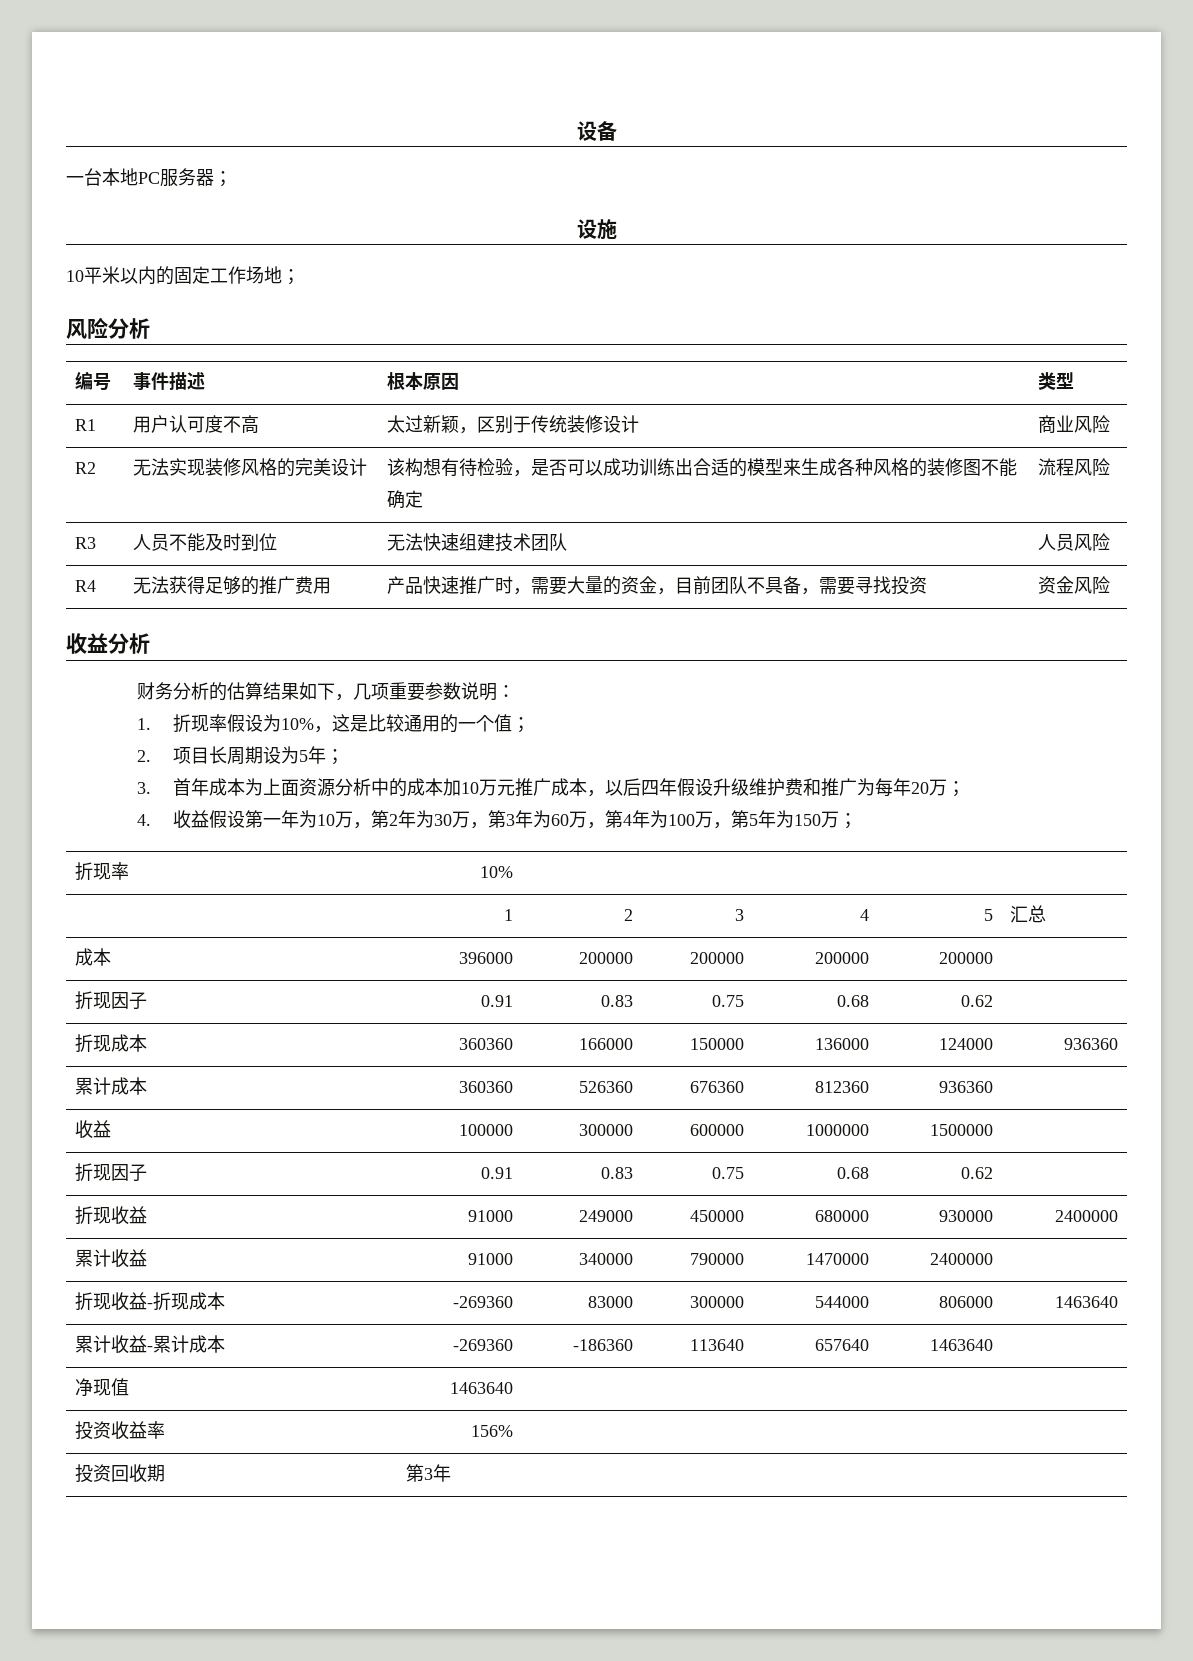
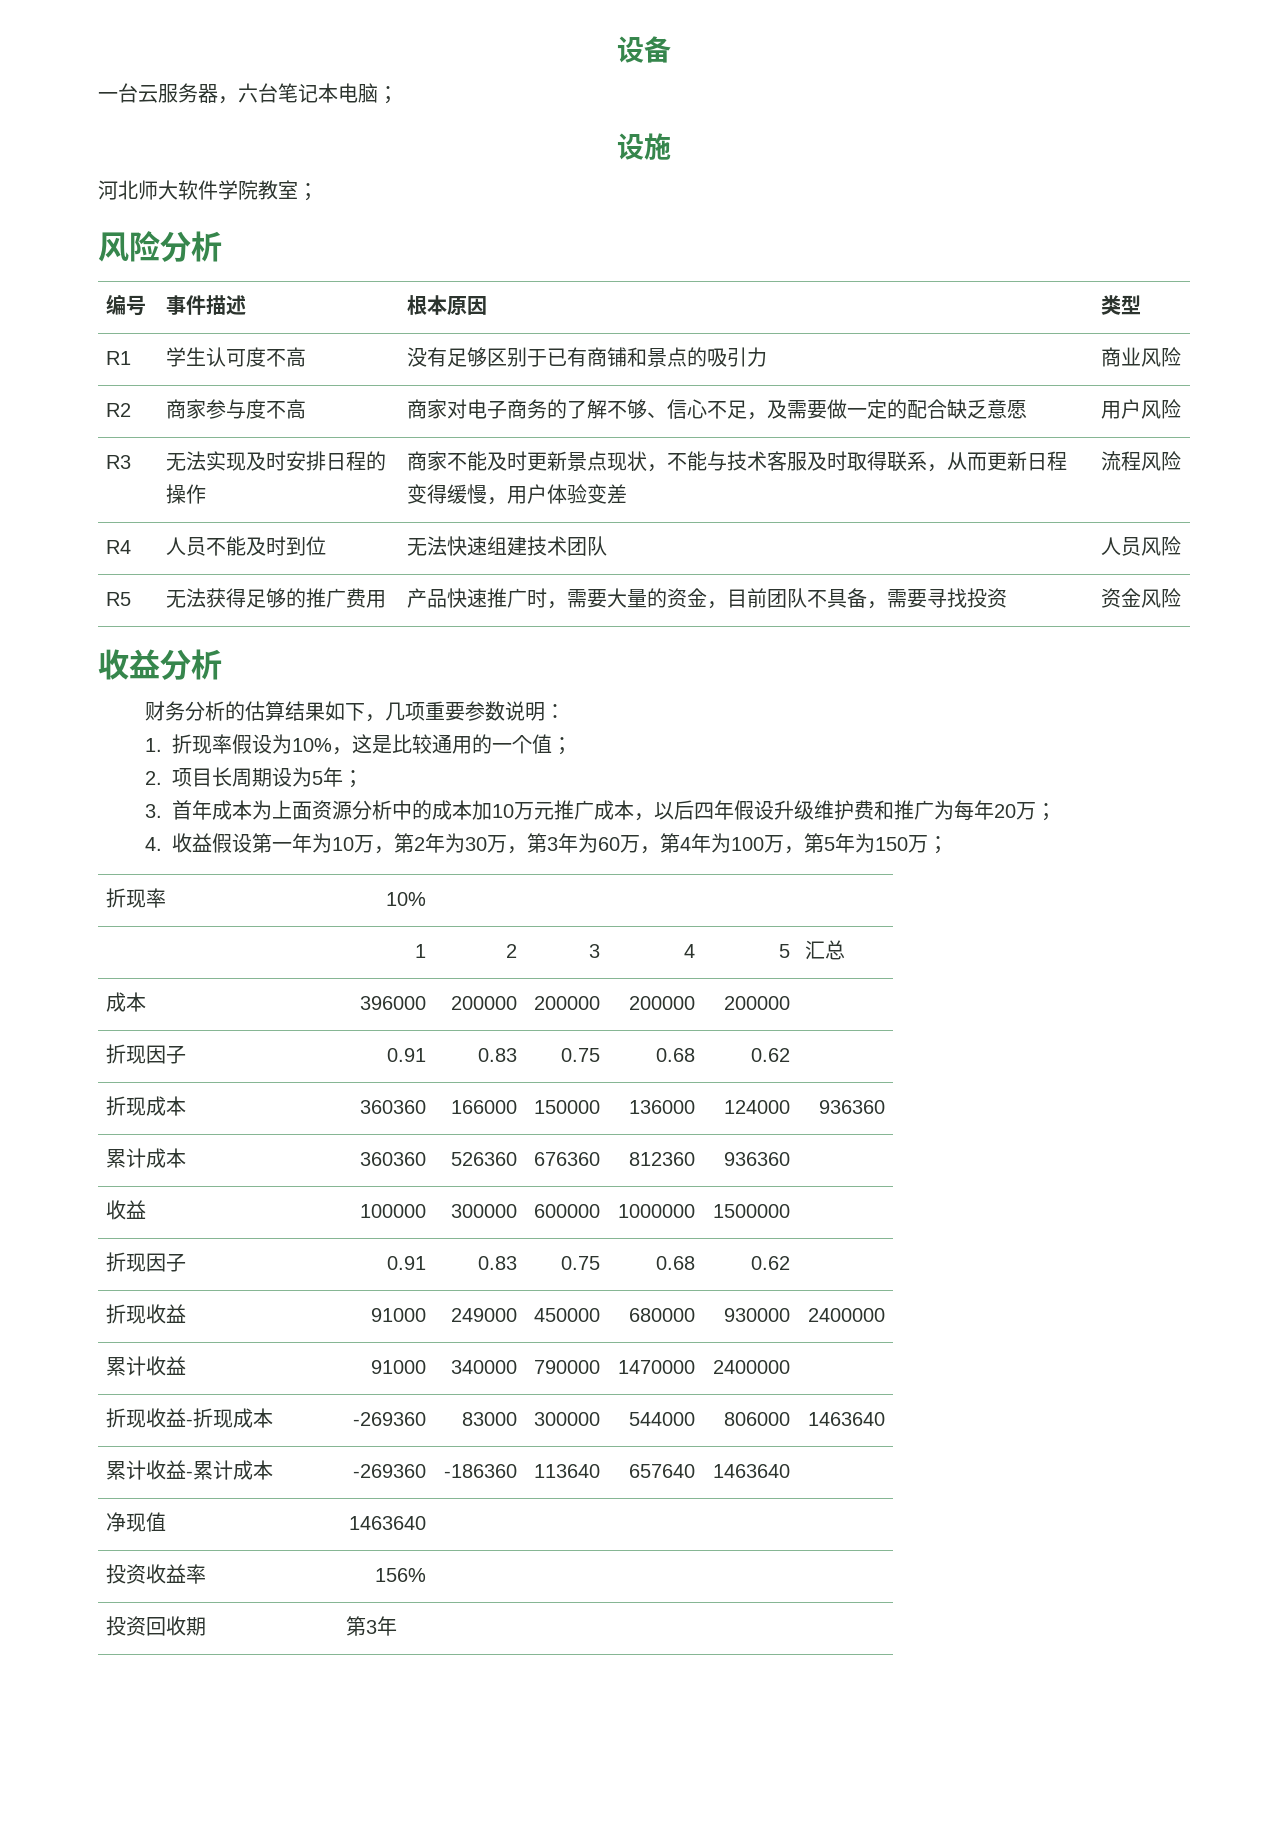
- 一台本地PC服务器；
+ 一台云服务器，六台笔记本电脑；
  设施
- 10平米以内的固定工作场地；
+ 河北师大软件学院教室；
- R1 | 用户认可度不高 | 太过新颖，区别于传统装修设计 | 商业风险
- R2 | 无法实现装修风格的完美设计 | 该构想有待检验，是否可以成功训练出合适的模型来生成各种风格的装修图不能确定 | 流程风险
+ R1 | 学生认可度不高 | 没有足够区别于已有商铺和景点的吸引力 | 商业风险
+ R2 | 商家参与度不高 | 商家对电子商务的了解不够、信心不足，及需要做一定的配合缺乏意愿 | 用户风险
+ R3 | 无法实现及时安排日程的操作 | 商家不能及时更新景点现状，不能与技术客服及时取得联系，从而更新日程变得缓慢，用户体验变差 | 流程风险
- R3 | 人员不能及时到位 | 无法快速组建技术团队 | 人员风险
+ R4 | 人员不能及时到位 | 无法快速组建技术团队 | 人员风险
- R4 | 无法获得足够的推广费用 | 产品快速推广时，需要大量的资金，目前团队不具备，需要寻找投资 | 资金风险
+ R5 | 无法获得足够的推广费用 | 产品快速推广时，需要大量的资金，目前团队不具备，需要寻找投资 | 资金风险

